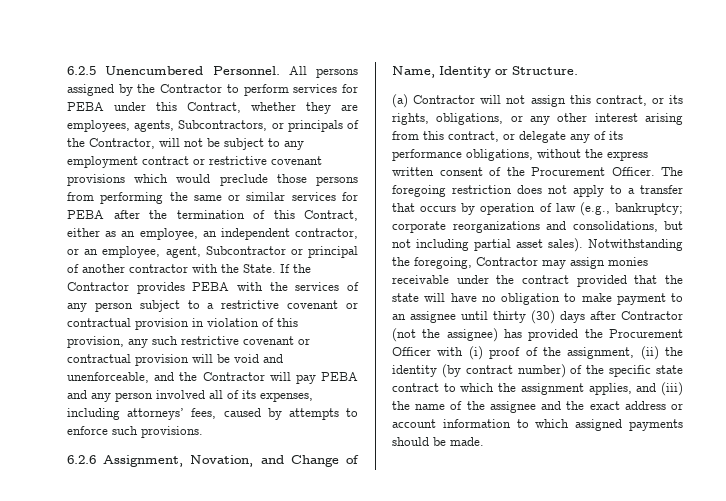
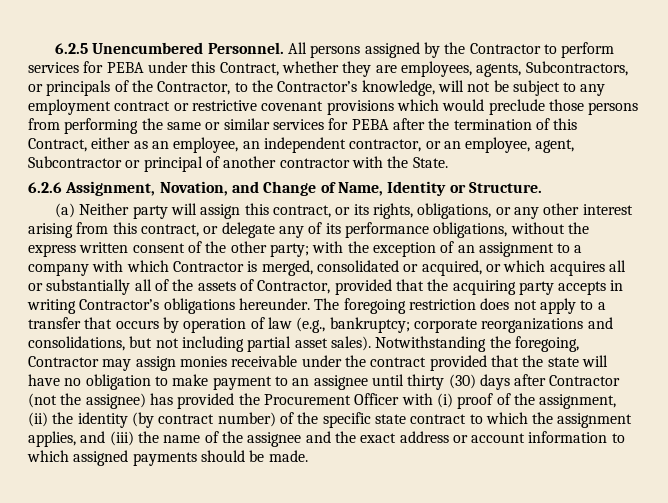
- All persons assigned by the Contractor to perform services for PEBA under this Contract, whether they are employees, agents, Subcontractors, or principals of the Contractor, will not be subject to any employment contract or restrictive covenant provisions which would preclude those persons from performing the same or similar services for PEBA after the termination of this Contract, either as an employee, an independent contractor, or an employee, agent, Subcontractor or principal of another contractor with the State. If the Contractor provides PEBA with the services of any person subject to a restrictive covenant or contractual provision in violation of this provision, any such restrictive covenant or contractual provision will be void and unenforceable, and the Contractor will pay PEBA and any person involved all of its expenses, including attorneys’ fees, caused by attempts to enforce such provisions.
+ All persons assigned by the Contractor to perform services for PEBA under this Contract, whether they are employees, agents, Subcontractors, or principals of the Contractor, to the Contractor’s knowledge, will not be subject to any employment contract or restrictive covenant provisions which would preclude those persons from performing the same or similar services for PEBA after the termination of this Contract, either as an employee, an independent contractor, or an employee, agent, Subcontractor or principal of another contractor with the State.
- (a) Contractor will not assign this contract, or its rights, obligations, or any other interest arising from this contract, or delegate any of its performance obligations, without the express written consent of the Procurement Officer.
+ (a) Neither party will assign this contract, or its rights, obligations, or any other interest arising from this contract, or delegate any of its performance obligations, without the express written consent of the other party; with the exception of an assignment to a company with which Contractor is merged, consolidated or acquired, or which acquires all or substantially all of the assets of Contractor, provided that the acquiring party accepts in writing Contractor’s obligations hereunder.

